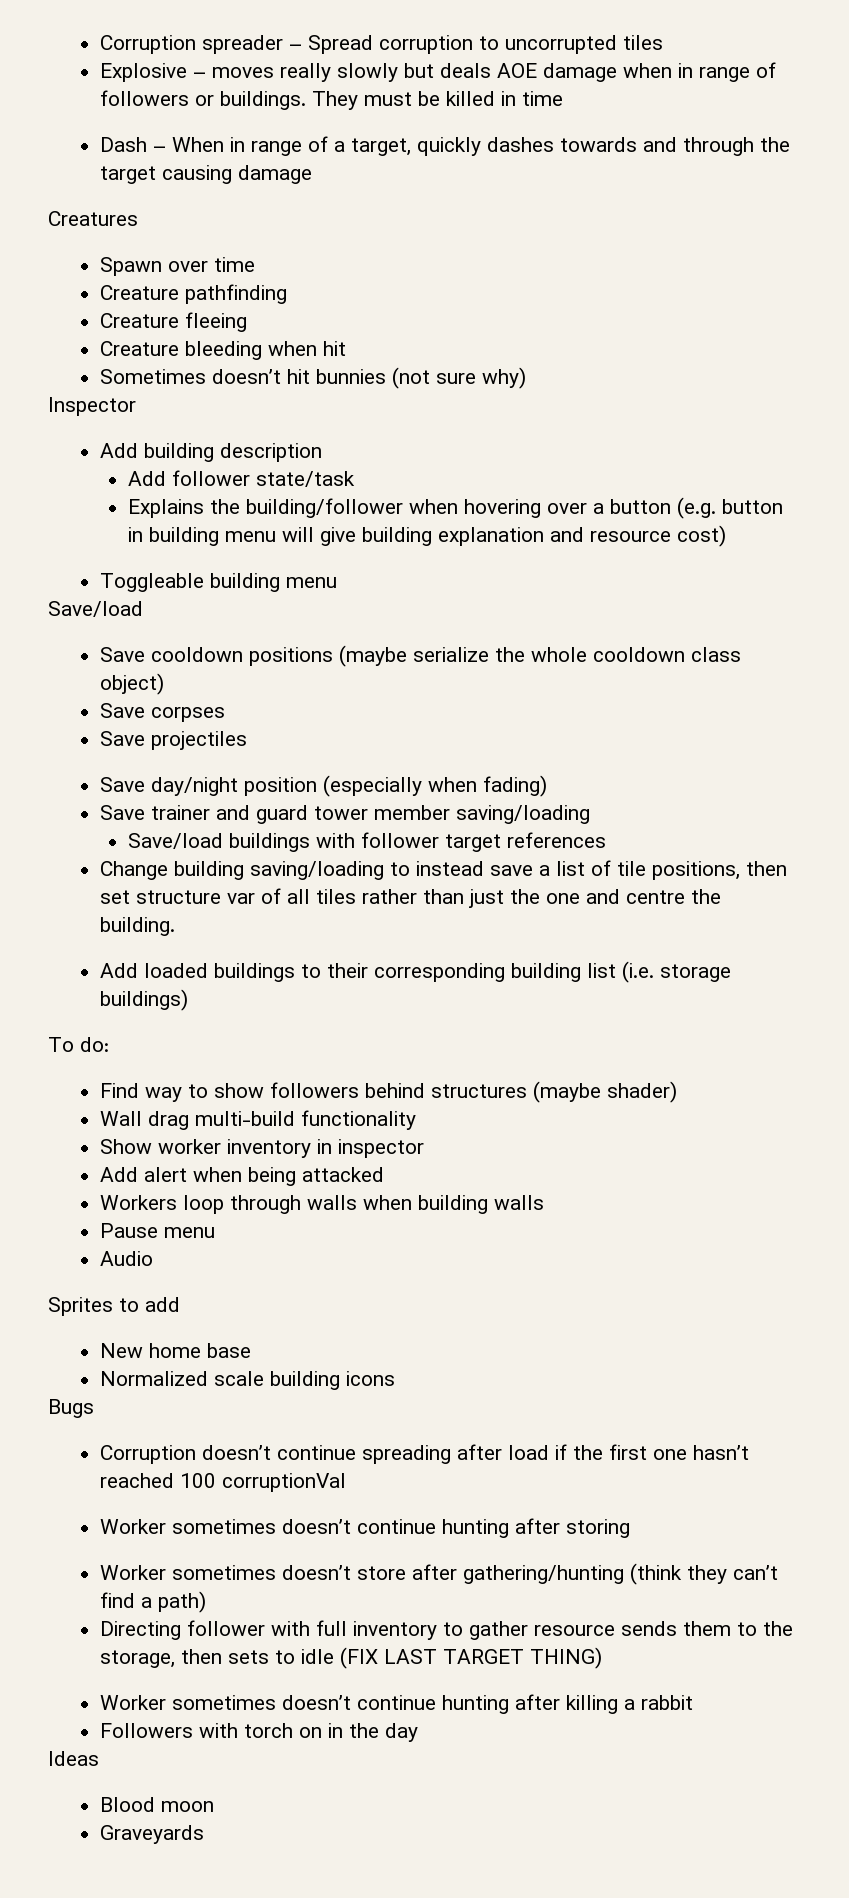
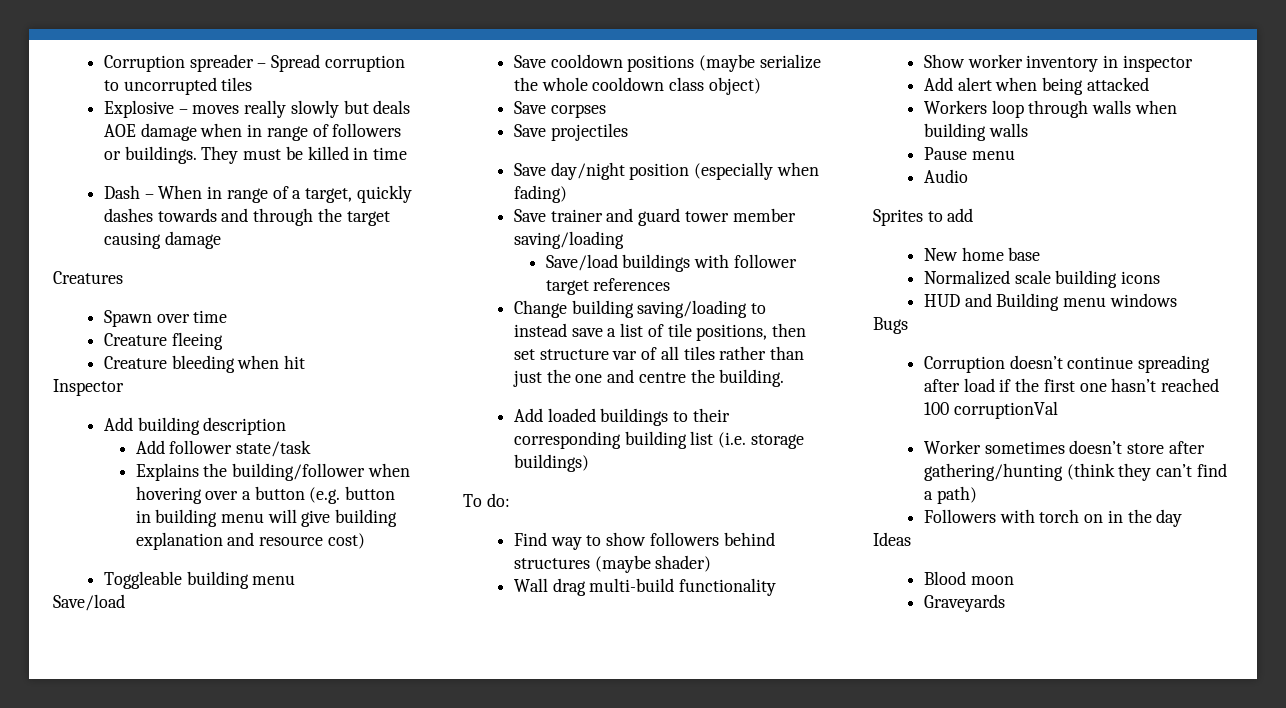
- Creature pathfinding
- Sometimes doesn’t hit bunnies (not sure why)
+ HUD and Building menu windows
- Worker sometimes doesn’t continue hunting after storing
- Directing follower with full inventory to gather resource sends them to the storage, then sets to idle (FIX LAST TARGET THING)
- Worker sometimes doesn’t continue hunting after killing a rabbit

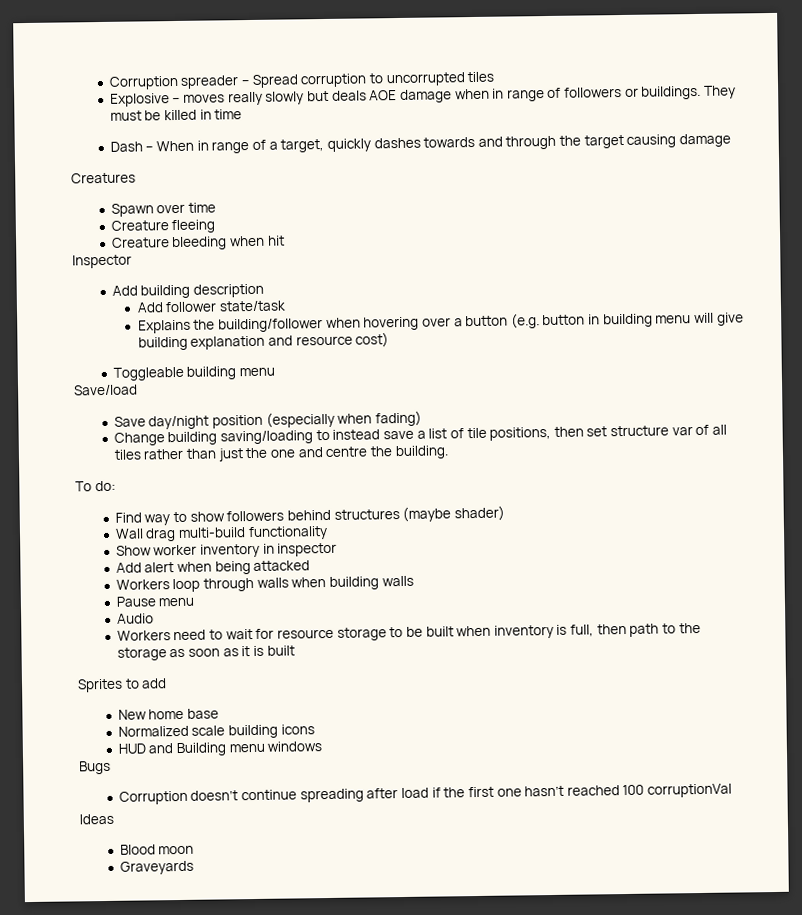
- Save cooldown positions (maybe serialize the whole cooldown class object)
- Save corpses
- Save projectiles
- Save trainer and guard tower member saving/loading
- Save/load buildings with follower target references
- Add loaded buildings to their corresponding building list (i.e. storage buildings)
+ Workers need to wait for resource storage to be built when inventory is full, then path to the storage as soon as it is built
- Worker sometimes doesn’t store after gathering/hunting (think they can’t find a path)
- Followers with torch on in the day

